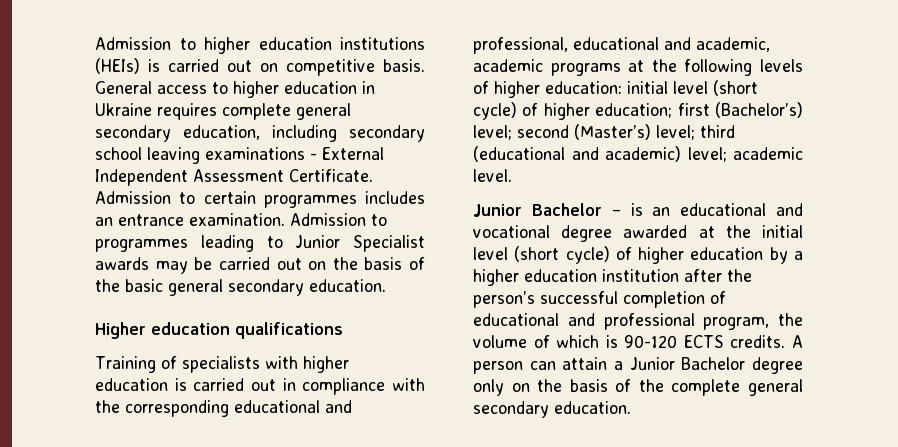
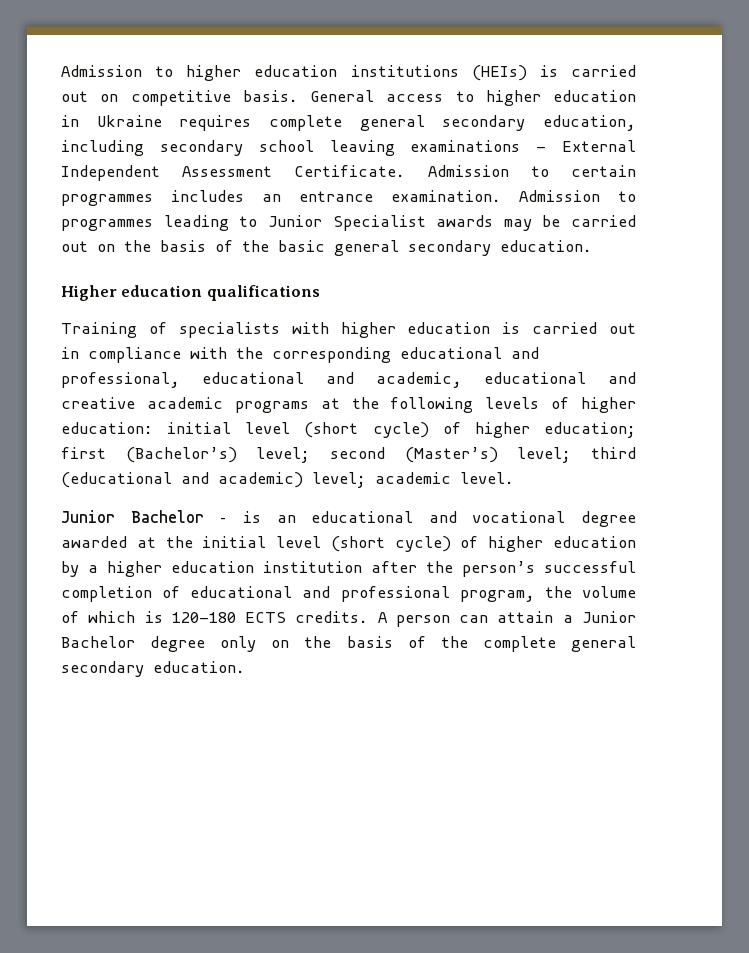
- Training of specialists with higher education is carried out in compliance with the corresponding educational and professional, educational and academic, academic programs at the following levels of higher education: initial level (short cycle) of higher education; first (Bachelor’s) level; second (Master’s) level; third (educational and academic) level; academic level.
+ Training of specialists with higher education is carried out in compliance with the corresponding educational and professional, educational and academic, educational and creative academic programs at the following levels of higher education: initial level (short cycle) of higher education; first (Bachelor’s) level; second (Master’s) level; third (educational and academic) level; academic level.
- Junior Bachelor – is an educational and vocational degree awarded at the initial level (short cycle) of higher education by a higher education institution after the person’s successful completion of educational and professional program, the volume of which is 90-120 ECTS credits.
+ Junior Bachelor – is an educational and vocational degree awarded at the initial level (short cycle) of higher education by a higher education institution after the person’s successful completion of educational and professional program, the volume of which is 120-180 ECTS credits.

